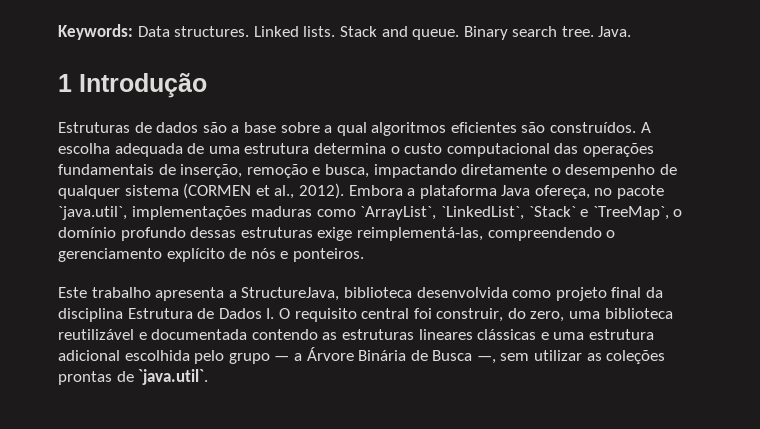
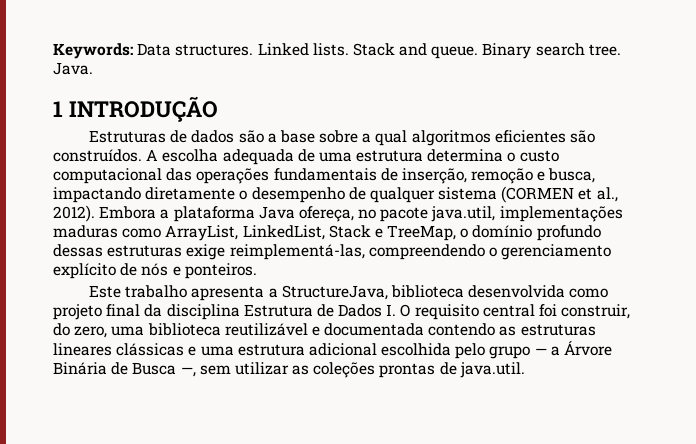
- 1 Introdução
+ 1 INTRODUÇÃO
- Embora a plataforma Java ofereça, no pacote `java.util`, implementações maduras como `ArrayList`, `LinkedList`, `Stack` e `TreeMap`, o domínio profundo dessas estruturas exige reimplementá-las, compreendendo o gerenciamento explícito de nós e ponteiros.
+ Embora a plataforma Java ofereça, no pacote java.util, implementações maduras como ArrayList, LinkedList, Stack e TreeMap, o domínio profundo dessas estruturas exige reimplementá-las, compreendendo o gerenciamento explícito de nós e ponteiros.
- Este trabalho apresenta a StructureJava, biblioteca desenvolvida como projeto final da disciplina Estrutura de Dados I. O requisito central foi construir, do zero, uma biblioteca reutilizável e documentada contendo as estruturas lineares clássicas e uma estrutura adicional escolhida pelo grupo — a Árvore Binária de Busca —, sem utilizar as coleções prontas de `java.util`.
+ Este trabalho apresenta a StructureJava, biblioteca desenvolvida como projeto final da disciplina Estrutura de Dados I. O requisito central foi construir, do zero, uma biblioteca reutilizável e documentada contendo as estruturas lineares clássicas e uma estrutura adicional escolhida pelo grupo — a Árvore Binária de Busca —, sem utilizar as coleções prontas de java.util.

